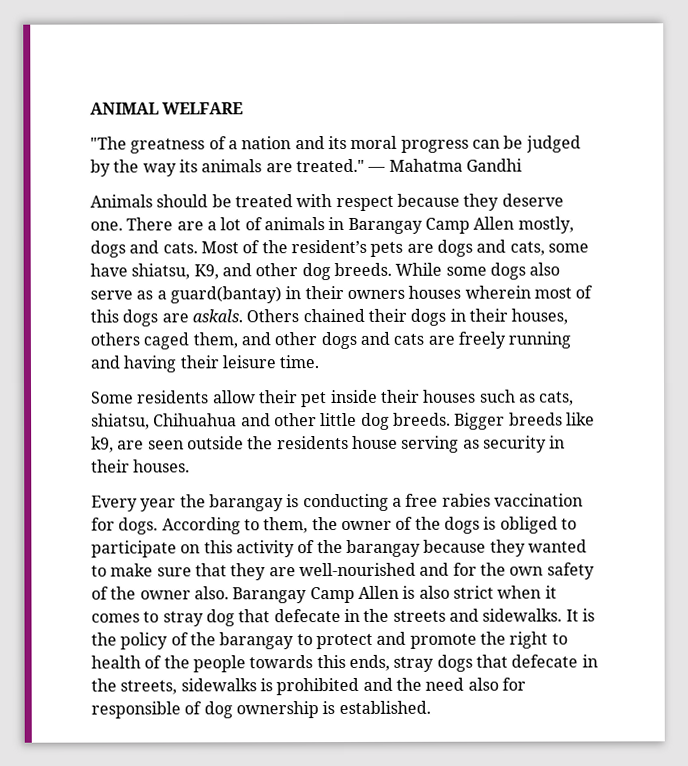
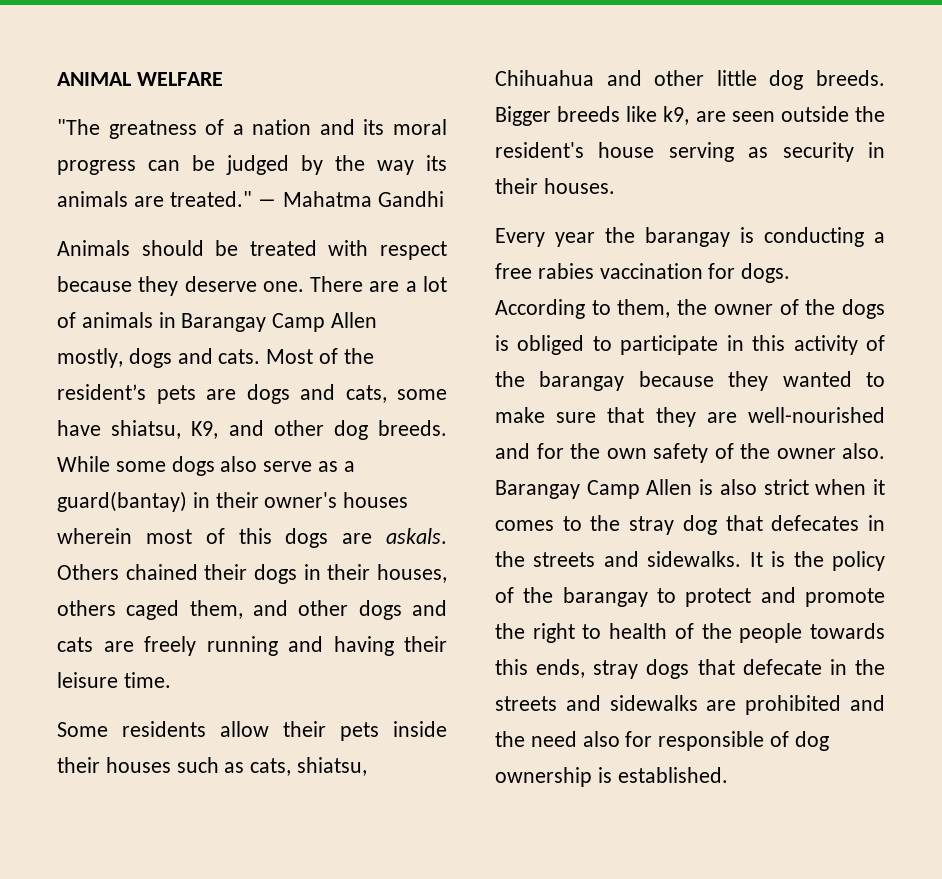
- While some dogs also serve as a guard(bantay) in their owners houses wherein most of this dogs are askals.
+ While some dogs also serve as a guard(bantay) in their owner's houses wherein most of this dogs are askals.
- Some residents allow their pet inside their houses such as cats, shiatsu, Chihuahua and other little dog breeds.
+ Some residents allow their pets inside their houses such as cats, shiatsu, Chihuahua and other little dog breeds.
- Bigger breeds like k9, are seen outside the residents house serving as security in their houses.
+ Bigger breeds like k9, are seen outside the resident's house serving as security in their houses.
- According to them, the owner of the dogs is obliged to participate on this activity of the barangay because they wanted to make sure that they are well-nourished and for the own safety of the owner also.
+ According to them, the owner of the dogs is obliged to participate in this activity of the barangay because they wanted to make sure that they are well-nourished and for the own safety of the owner also.
- Barangay Camp Allen is also strict when it comes to stray dog that defecate in the streets and sidewalks.
+ Barangay Camp Allen is also strict when it comes to the stray dog that defecates in the streets and sidewalks.
- It is the policy of the barangay to protect and promote the right to health of the people towards this ends, stray dogs that defecate in the streets, sidewalks is prohibited and the need also for responsible of dog ownership is established.
+ It is the policy of the barangay to protect and promote the right to health of the people towards this ends, stray dogs that defecate in the streets and sidewalks are prohibited and the need also for responsible of dog ownership is established.

